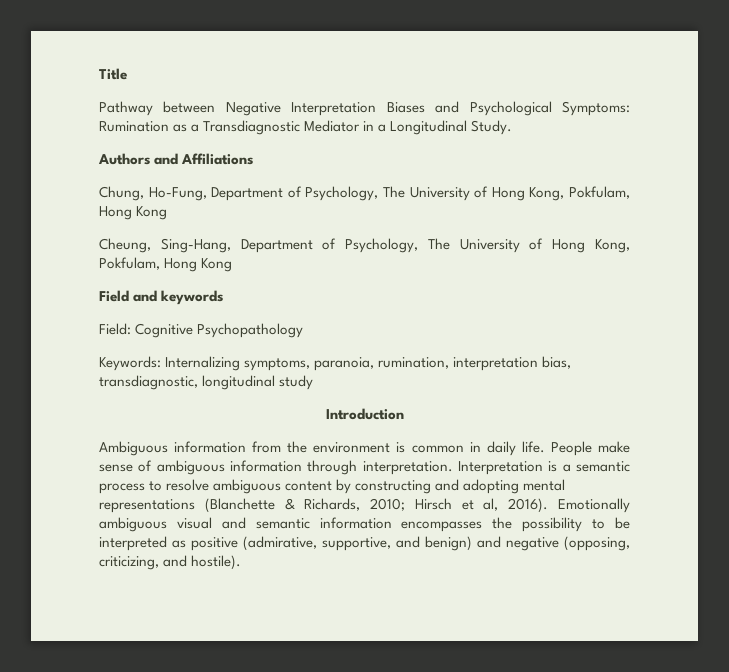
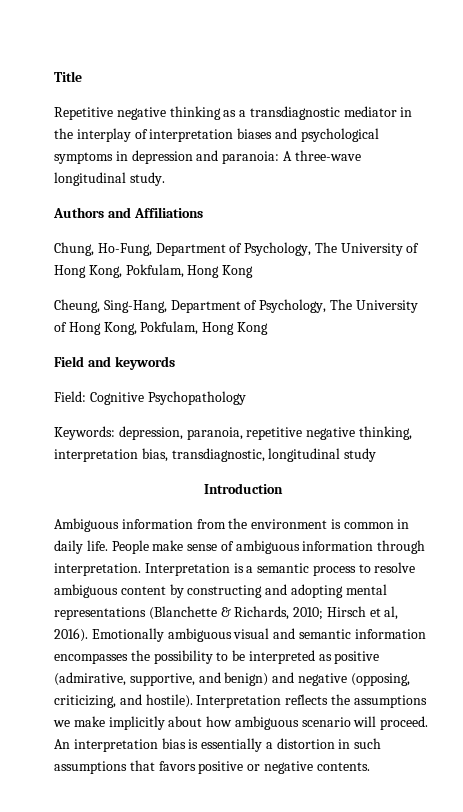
- Pathway between Negative Interpretation Biases and Psychological Symptoms: Rumination as a Transdiagnostic Mediator in a Longitudinal Study.
+ Repetitive negative thinking as a transdiagnostic mediator in the interplay of interpretation biases and psychological symptoms in depression and paranoia: A three-wave longitudinal study.
- Keywords: Internalizing symptoms, paranoia, rumination, interpretation bias, transdiagnostic, longitudinal study
+ Keywords: depression, paranoia, repetitive negative thinking, interpretation bias, transdiagnostic, longitudinal study
+ Interpretation reflects the assumptions we make implicitly about how ambiguous scenario will proceed. An interpretation bias is essentially a distortion in such assumptions that favors positive or negative contents.

